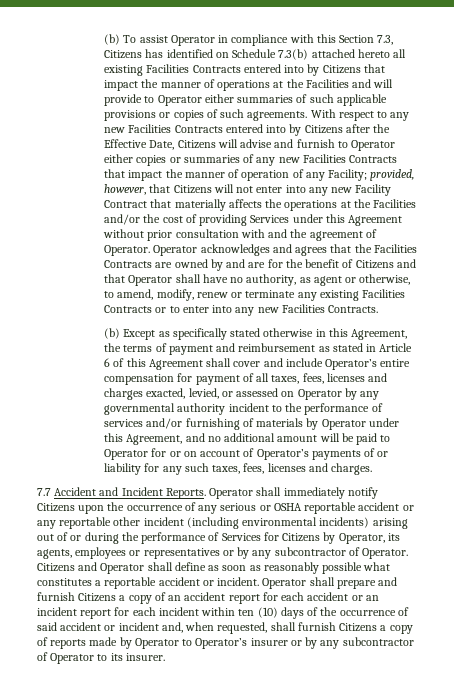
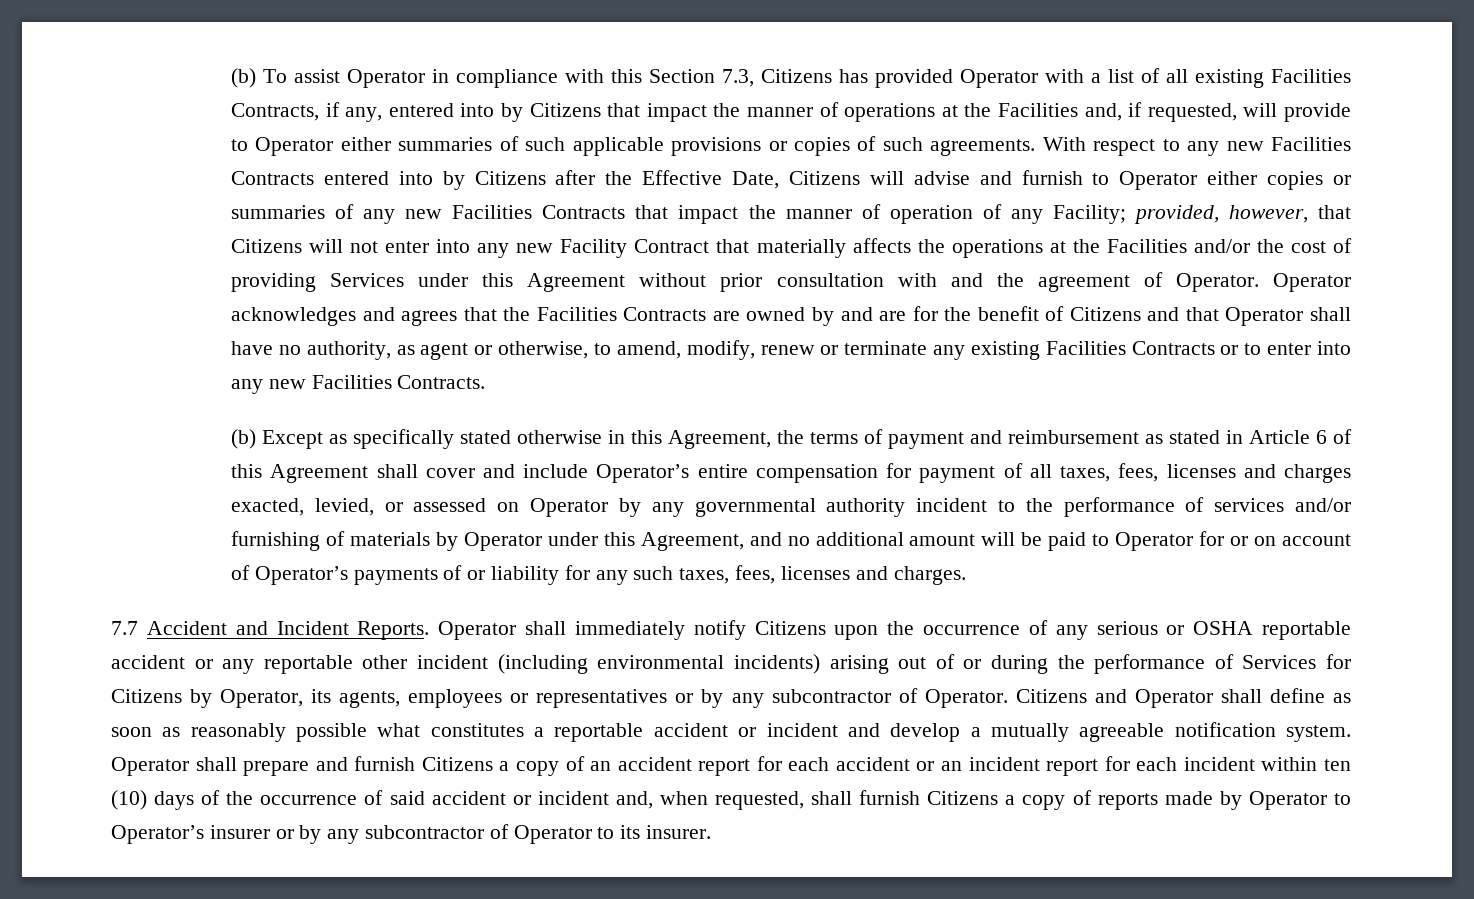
- (b) To assist Operator in compliance with this Section 7.3, Citizens has identified on Schedule 7.3(b) attached hereto all existing Facilities Contracts entered into by Citizens that impact the manner of operations at the Facilities and will provide to Operator either summaries of such applicable provisions or copies of such agreements.
+ (b) To assist Operator in compliance with this Section 7.3, Citizens has provided Operator with a list of all existing Facilities Contracts, if any, entered into by Citizens that impact the manner of operations at the Facilities and, if requested, will provide to Operator either summaries of such applicable provisions or copies of such agreements.
- Citizens and Operator shall define as soon as reasonably possible what constitutes a reportable accident or incident.
+ Citizens and Operator shall define as soon as reasonably possible what constitutes a reportable accident or incident and develop a mutually agreeable notification system.

